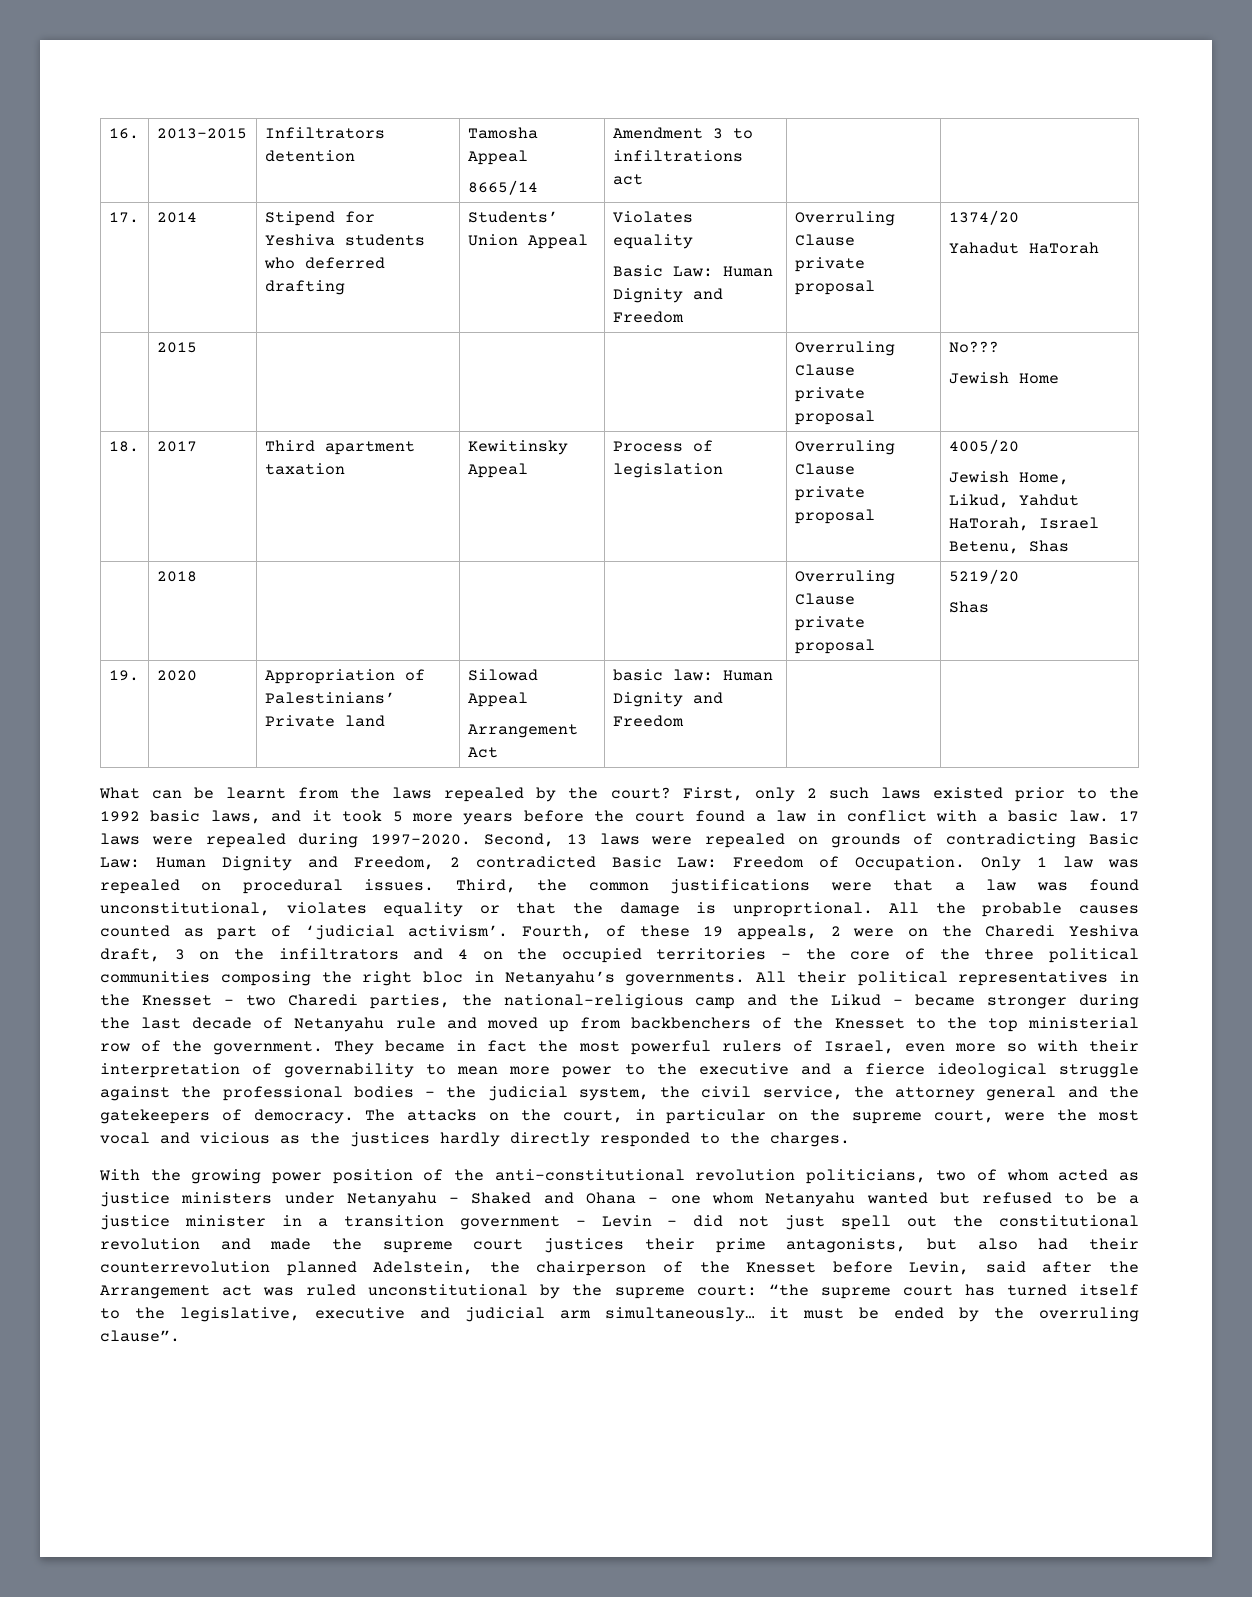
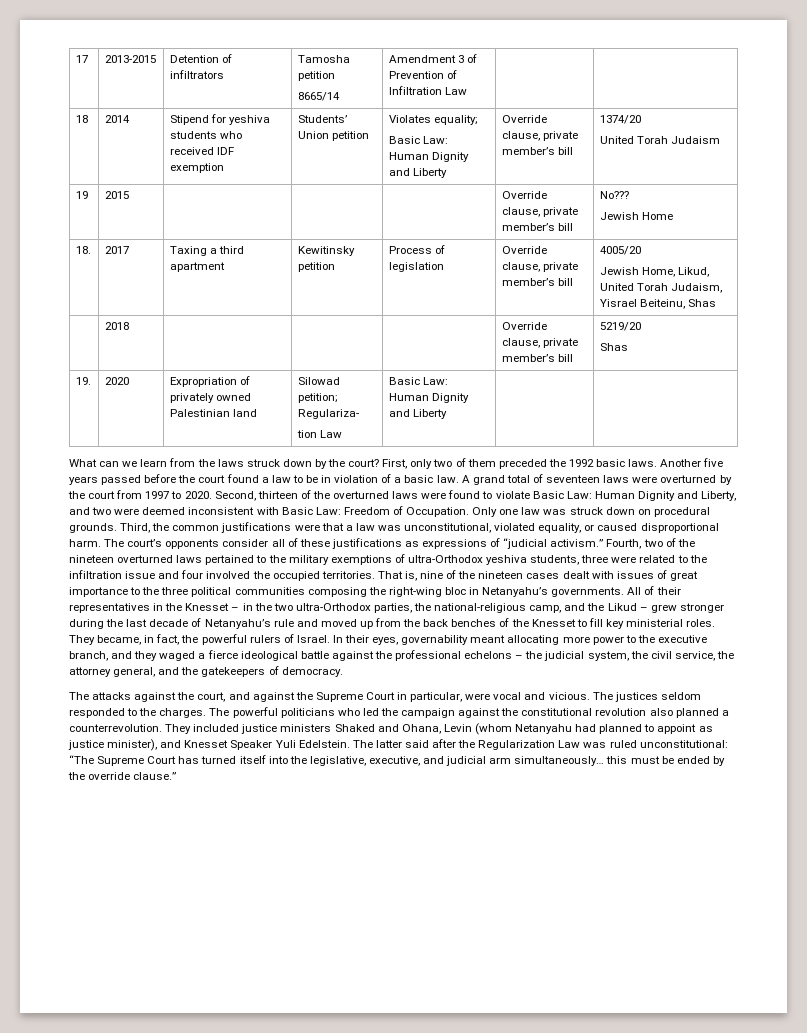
- 16. | 2013-2015 | Infiltrators detention | Tamosha Appeal
- 8665/14 | Amendment 3 to infiltrations act | |
- 17. | 2014 | Stipend for Yeshiva students who deferred drafting | Students’ Union Appeal | Violates equality
- Basic Law: Human Dignity and Freedom | Overruling Clause private proposal | 1374/20
- Yahadut HaTorah
- | 2015 | | | | Overruling Clause private proposal | No???
+ 17 | 2013-2015 | Detention of infiltrators | Tamosha petition
+ 8665/14 | Amendment 3 of Prevention of Infiltration Law | |
+ 18 | 2014 | Stipend for yeshiva students who received IDF exemption | Students’ Union petition | Violates equality;
+ Basic Law: Human Dignity and Liberty | Override clause, private member’s bill | 1374/20
+ United Torah Judaism
+ 19 | 2015 | | | | Override clause, private member’s bill | No???
- 18. | 2017 | Third apartment taxation | Kewitinsky Appeal | Process of legislation | Overruling Clause private proposal | 4005/20
- Jewish Home, Likud, Yahdut HaTorah, Israel Betenu, Shas
- | 2018 | | | | Overruling Clause private proposal | 5219/20
+ 18. | 2017 | Taxing a third apartment | Kewitinsky petition | Process of legislation | Override clause, private member’s bill | 4005/20
+ Jewish Home, Likud, United Torah Judaism, Yisrael Beiteinu, Shas
+ | 2018 | | | | Override clause, private member’s bill | 5219/20
  Shas
- 19. | 2020 | Appropriation of Palestinians’ Private land | Silowad Appeal
- Arrangement Act | basic law: Human Dignity and Freedom | |
+ 19. | 2020 | Expropriation of privately owned Palestinian land | Silowad petition; Regulariza-
+ tion Law | Basic Law: Human Dignity and Liberty | |
- What can be learnt from the laws repealed by the court?
+ What can we learn from the laws struck down by the court?
- First, only 2 such laws existed prior to the 1992 basic laws, and it took 5 more years before the court found a law in conflict with a basic law. 17 laws were repealed during 1997-2020. Second, 13 laws were repealed on grounds of contradicting Basic Law: Human Dignity and Freedom, 2 contradicted Basic Law: Freedom of Occupation.
+ First, only two of them preceded the 1992 basic laws. Another five years passed before the court found a law to be in violation of a basic law. A grand total of seventeen laws were overturned by the court from 1997 to 2020. Second, thirteen of the overturned laws were found to violate Basic Law: Human Dignity and Liberty, and two were deemed inconsistent with Basic Law: Freedom of Occupation.
- Only 1 law was repealed on procedural issues.
+ Only one law was struck down on procedural grounds.
- Third, the common justifications were that a law was found unconstitutional, violates equality or that the damage is unproprtional. All the probable causes counted as part of ‘judicial activism’. Fourth, of these 19 appeals, 2 were on the Charedi Yeshiva draft, 3 on the infiltrators and 4 on the occupied territories – the core of the three political communities composing the right bloc in Netanyahu’s governments.
+ Third, the common justifications were that a law was unconstitutional, violated equality, or caused disproportional harm. The court’s opponents consider all of these justifications as expressions of “judicial activism.” Fourth, two of the nineteen overturned laws pertained to the military exemptions of ultra-Orthodox yeshiva students, three were related to the infiltration issue and four involved the occupied territories. That is, nine of the nineteen cases dealt with issues of great importance to the three political communities composing the right-wing bloc in Netanyahu’s governments.
- All their political representatives in the Knesset – two Charedi parties, the national-religious camp and the Likud – became stronger during the last decade of Netanyahu rule and moved up from backbenchers of the Knesset to the top ministerial row of the government. They became in fact the most powerful rulers of Israel, even more so with their interpretation of governability to mean more power to the executive and a fierce ideological struggle against the professional bodies – the judicial system, the civil service, the attorney general and the gatekeepers of democracy. The attacks on the court, in particular on the supreme court, were the most vocal and vicious as the justices hardly directly responded to the charges.
- With the growing power position of the anti-constitutional revolution politicians, two of whom acted as justice ministers under Netanyahu – Shaked and Ohana – one whom Netanyahu wanted but refused to be a justice minister in a transition government – Levin – did not just spell out the constitutional revolution and made the supreme court justices their prime antagonists, but also had their counterrevolution planned Adelstein, the chairperson of the Knesset before Levin, said after the Arrangement act was ruled unconstitutional by the supreme court: “the supreme court has turned itself to the legislative, executive and judicial arm simultaneously… it must be ended by the overruling clause”.
+ All of their representatives in the Knesset – in the two ultra-Orthodox parties, the national-religious camp, and the Likud – grew stronger during the last decade of Netanyahu’s rule and moved up from the back benches of the Knesset to fill key ministerial roles. They became, in fact, the powerful rulers of Israel. In their eyes, governability meant allocating more power to the executive branch, and they waged a fierce ideological battle against the professional echelons – the judicial system, the civil service, the attorney general, and the gatekeepers of democracy.
+ The attacks against the court, and against the Supreme Court in particular, were vocal and vicious. The justices seldom responded to the charges. The powerful politicians who led the campaign against the constitutional revolution also planned a counterrevolution. They included justice ministers Shaked and Ohana, Levin (whom Netanyahu had planned to appoint as justice minister), and Knesset Speaker Yuli Edelstein. The latter said after the Regularization Law was ruled unconstitutional: “The Supreme Court has turned itself into the legislative, executive, and judicial arm simultaneously… this must be ended by the override clause.”

